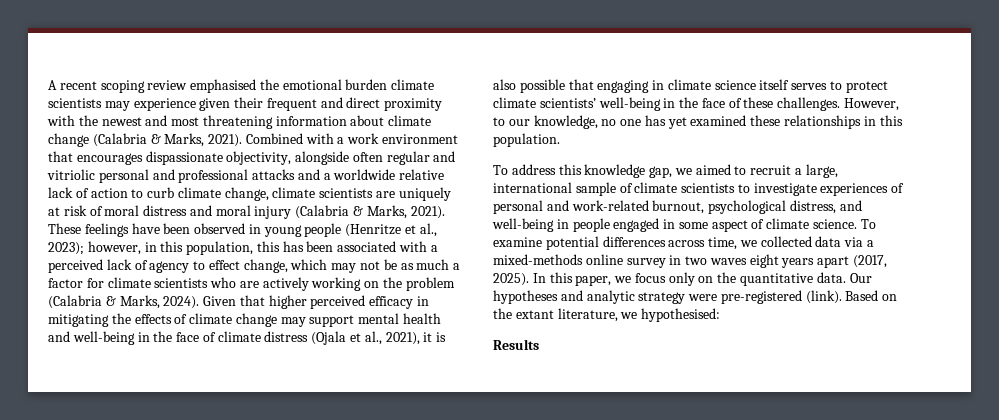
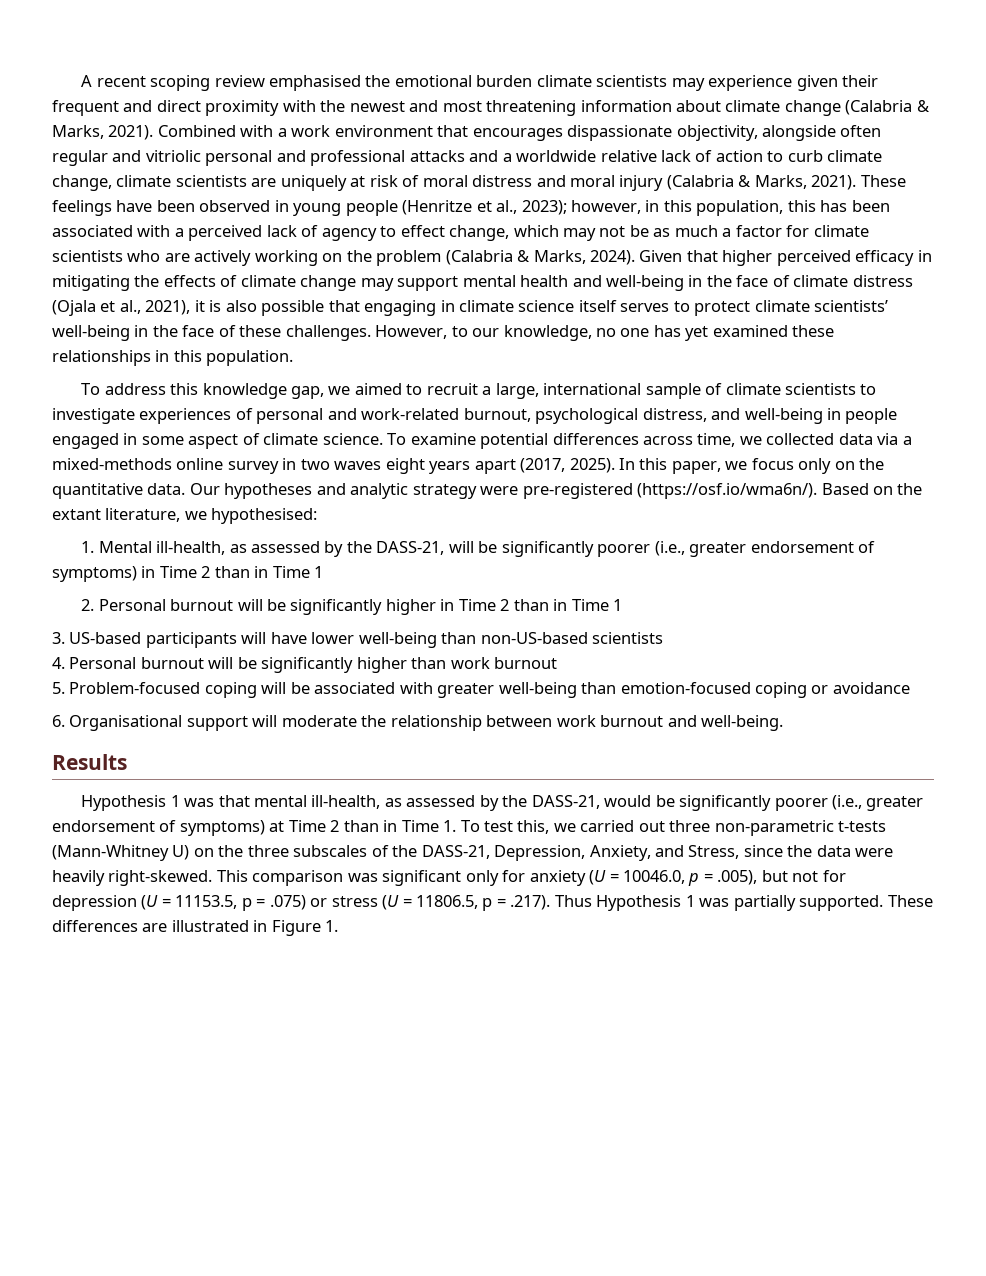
- Our hypotheses and analytic strategy were pre-registered (link). Based on the extant literature, we hypothesised:
+ Our hypotheses and analytic strategy were pre-registered (https://osf.io/wma6n/). Based on the extant literature, we hypothesised:
+ 1. Mental ill-health, as assessed by the DASS-21, will be significantly poorer (i.e., greater endorsement of symptoms) in Time 2 than in Time 1
+ 2. Personal burnout will be significantly higher in Time 2 than in Time 1
+ 3. US-based participants will have lower well-being than non-US-based scientists
+ 4. Personal burnout will be significantly higher than work burnout
+ 5. Problem-focused coping will be associated with greater well-being than emotion-focused coping or avoidance
+ 6. Organisational support will moderate the relationship between work burnout and well-being.
  Results
+ Hypothesis 1 was that mental ill-health, as assessed by the DASS-21, would be significantly poorer (i.e., greater endorsement of symptoms) at Time 2 than in Time 1. To test this, we carried out three non-parametric t-tests (Mann-Whitney U) on the three subscales of the DASS-21, Depression, Anxiety, and Stress, since the data were heavily right-skewed. This comparison was significant only for anxiety (U = 10046.0, p = .005), but not for depression (U = 11153.5, p = .075) or stress (U = 11806.5, p = .217). Thus Hypothesis 1 was partially supported. These differences are illustrated in Figure 1.

